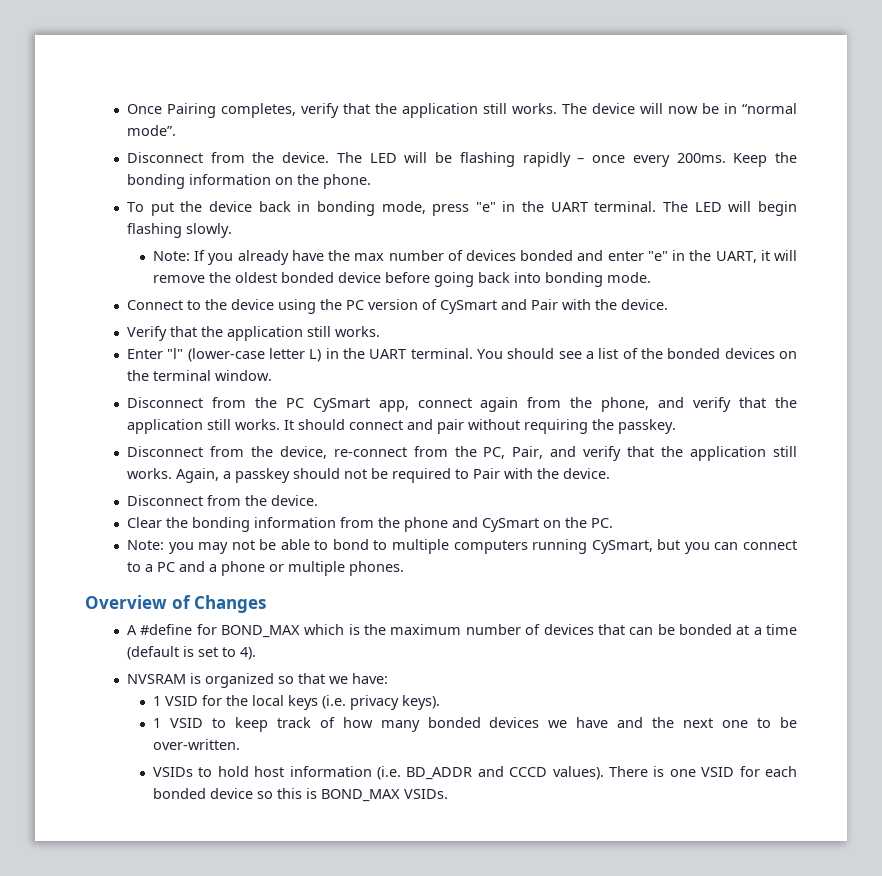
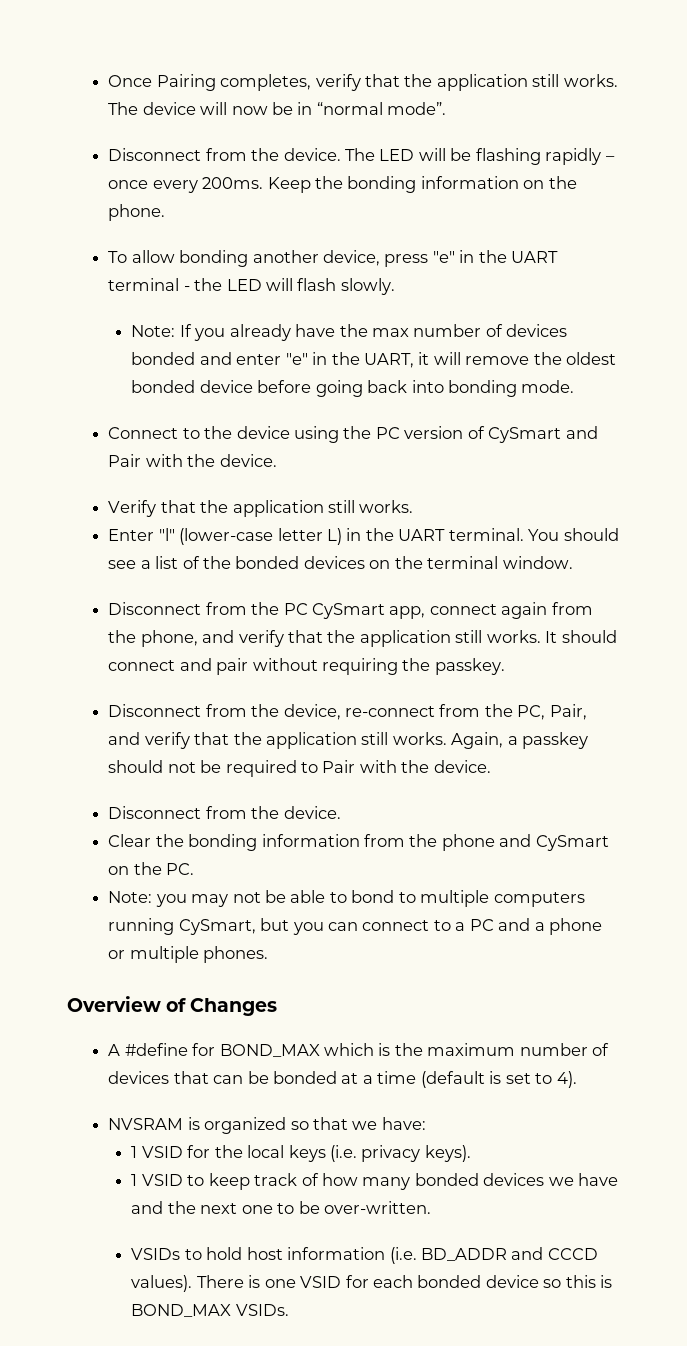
- To put the device back in bonding mode, press "e" in the UART terminal. The LED will begin flashing slowly.
+ To allow bonding another device, press "e" in the UART terminal - the LED will flash slowly.

